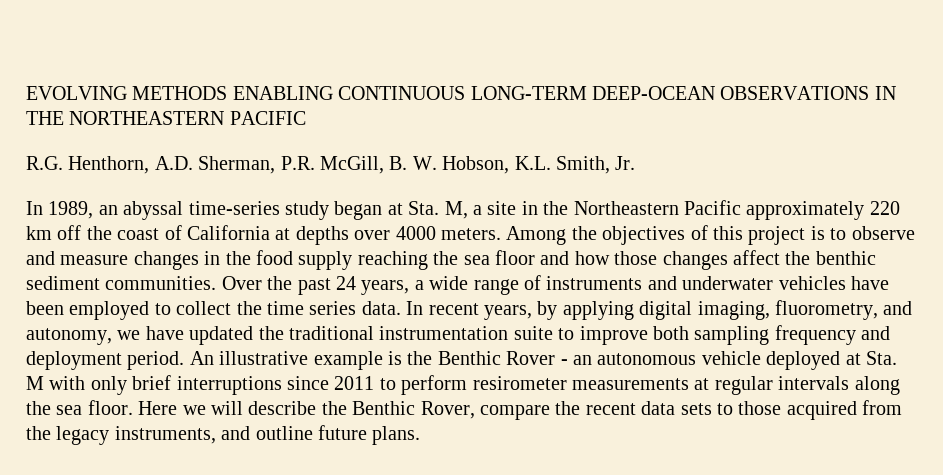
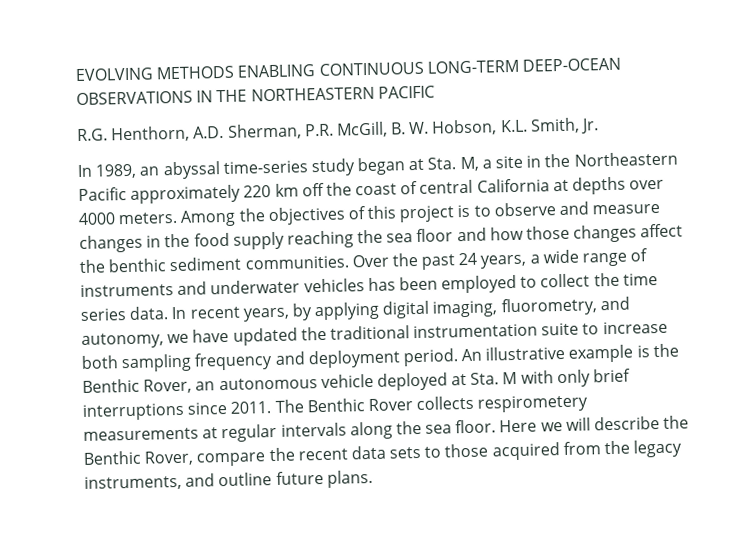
- In 1989, an abyssal time-series study began at Sta. M, a site in the Northeastern Pacific approximately 220 km off the coast of California at depths over 4000 meters.
+ In 1989, an abyssal time-series study began at Sta. M, a site in the Northeastern Pacific approximately 220 km off the coast of central California at depths over 4000 meters.
- Over the past 24 years, a wide range of instruments and underwater vehicles have been employed to collect the time series data.
+ Over the past 24 years, a wide range of instruments and underwater vehicles has been employed to collect the time series data.
- In recent years, by applying digital imaging, fluorometry, and autonomy, we have updated the traditional instrumentation suite to improve both sampling frequency and deployment period.
+ In recent years, by applying digital imaging, fluorometry, and autonomy, we have updated the traditional instrumentation suite to increase both sampling frequency and deployment period.
- An illustrative example is the Benthic Rover - an autonomous vehicle deployed at Sta. M with only brief interruptions since 2011 to perform resirometer measurements at regular intervals along the sea floor.
+ An illustrative example is the Benthic Rover, an autonomous vehicle deployed at Sta. M with only brief interruptions since 2011. The Benthic Rover collects respirometery measurements at regular intervals along the sea floor.

